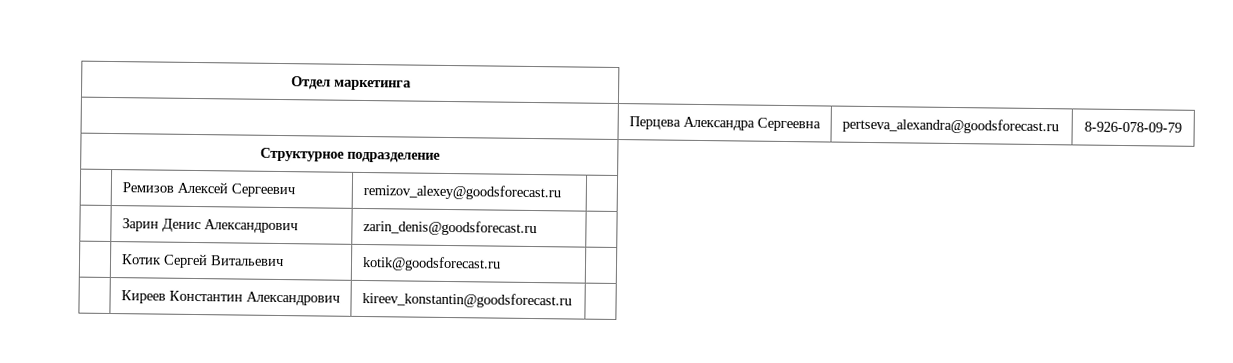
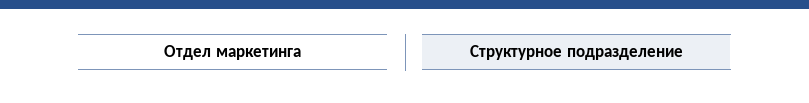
- | Перцева Александра Сергеевна | pertseva_alexandra@goodsforecast.ru | 8-926-078-09-79
  Структурное подразделение
- | Ремизов Алексей Сергеевич | remizov_alexey@goodsforecast.ru |
- | Зарин Денис Александрович | zarin_denis@goodsforecast.ru |
- | Котик Сергей Витальевич | kotik@goodsforecast.ru |
- | Киреев Константин Александрович | kireev_konstantin@goodsforecast.ru |

